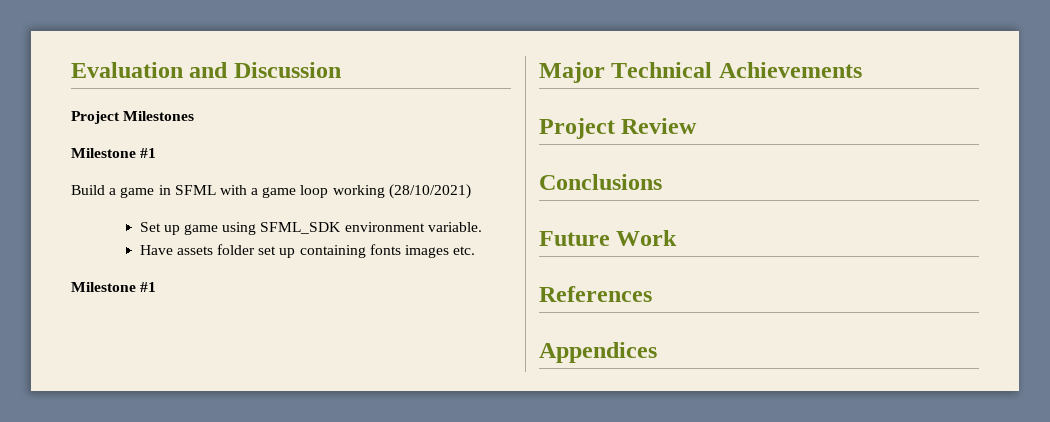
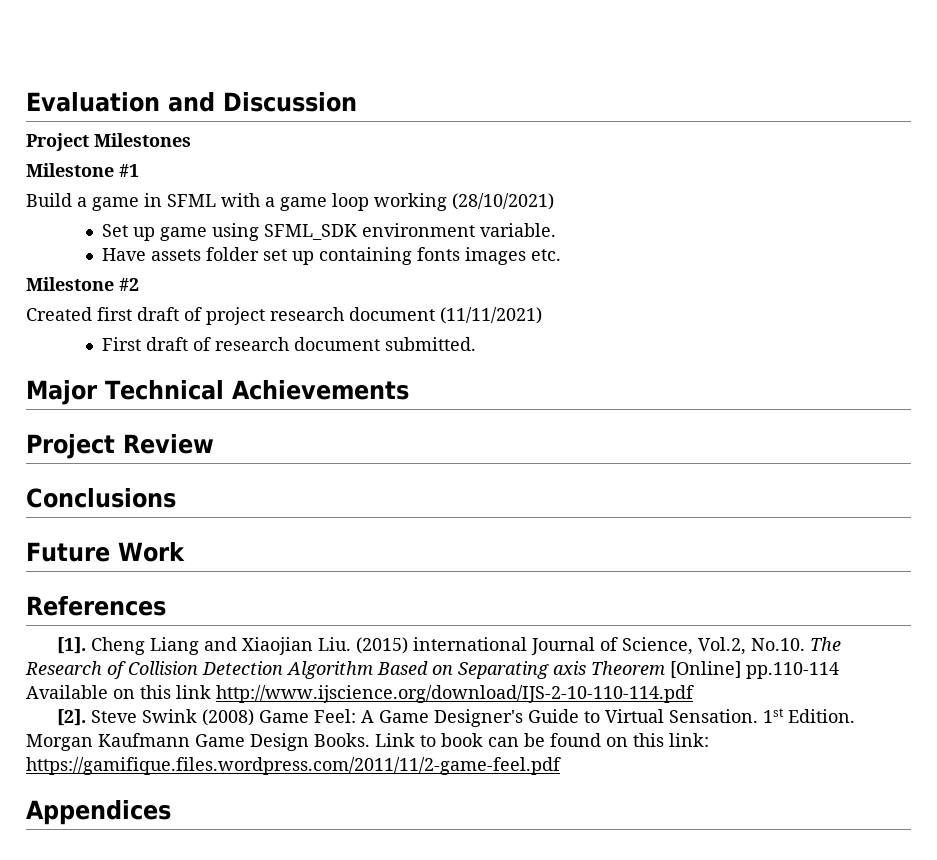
  Have assets folder set up containing fonts images etc.
- Milestone #1
+ Milestone #2
+ Created first draft of project research document (11/11/2021)
+ First draft of research document submitted.
+ [1]. Cheng Liang and Xiaojian Liu. (2015) international Journal of Science, Vol.2, No.10. The Research of Collision Detection Algorithm Based on Separating axis Theorem [Online] pp.110-114 Available on this link http://www.ijscience.org/download/IJS-2-10-110-114.pdf
+ [2]. Steve Swink (2008) Game Feel: A Game Designer's Guide to Virtual Sensation. 1st Edition. Morgan Kaufmann Game Design Books. Link to book can be found on this link: https://gamifique.files.wordpress.com/2011/11/2-game-feel.pdf

